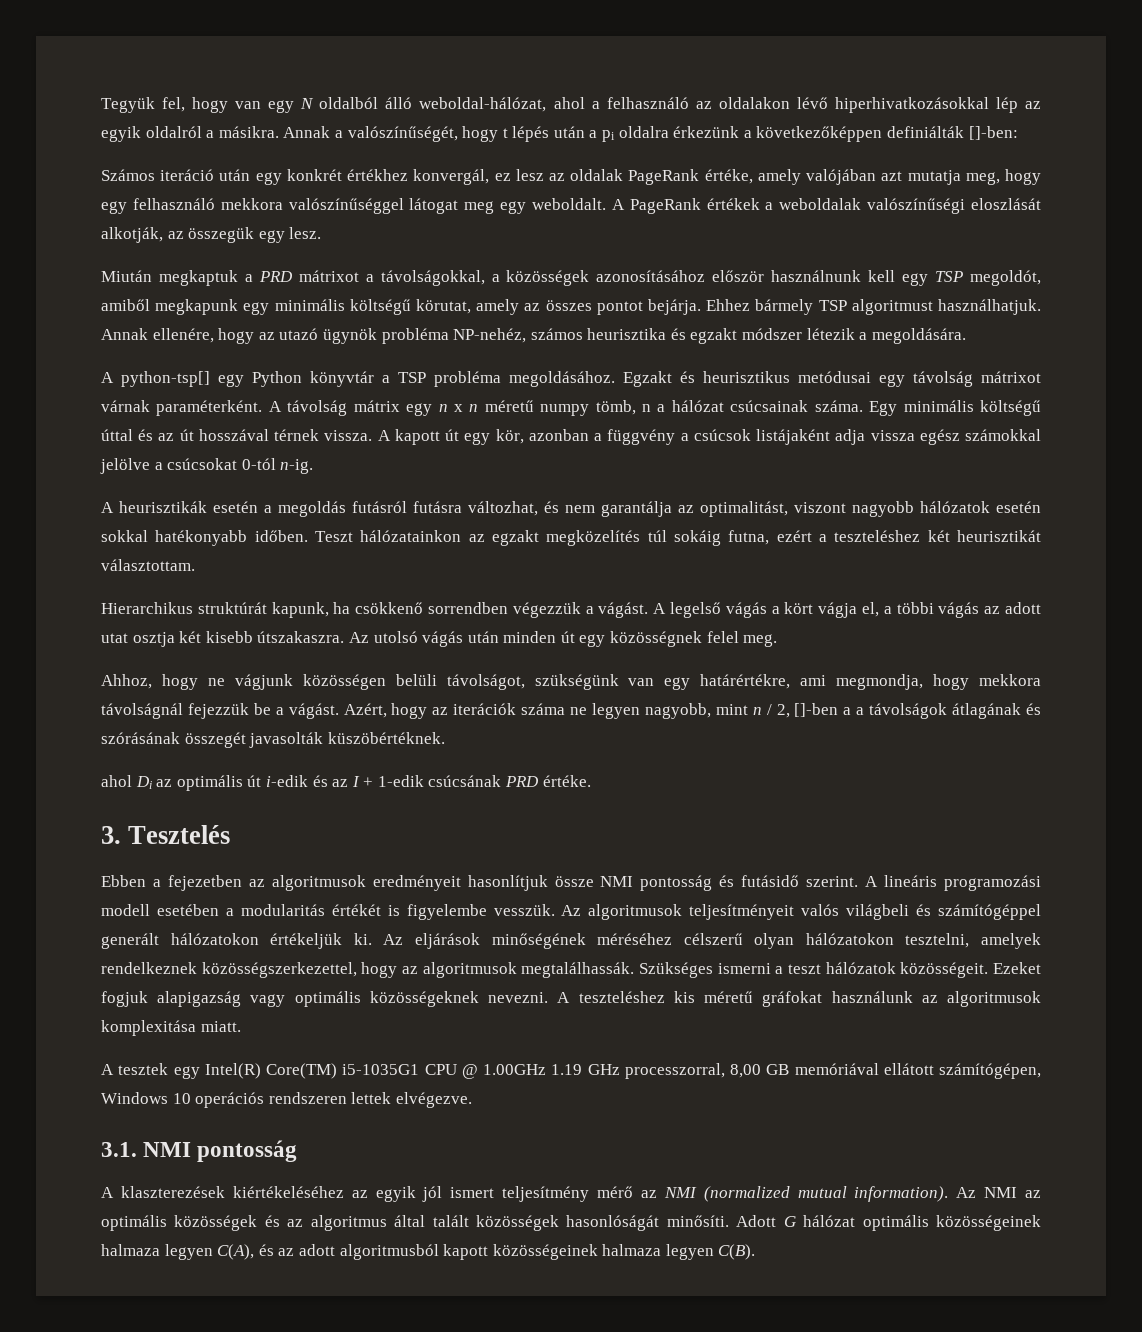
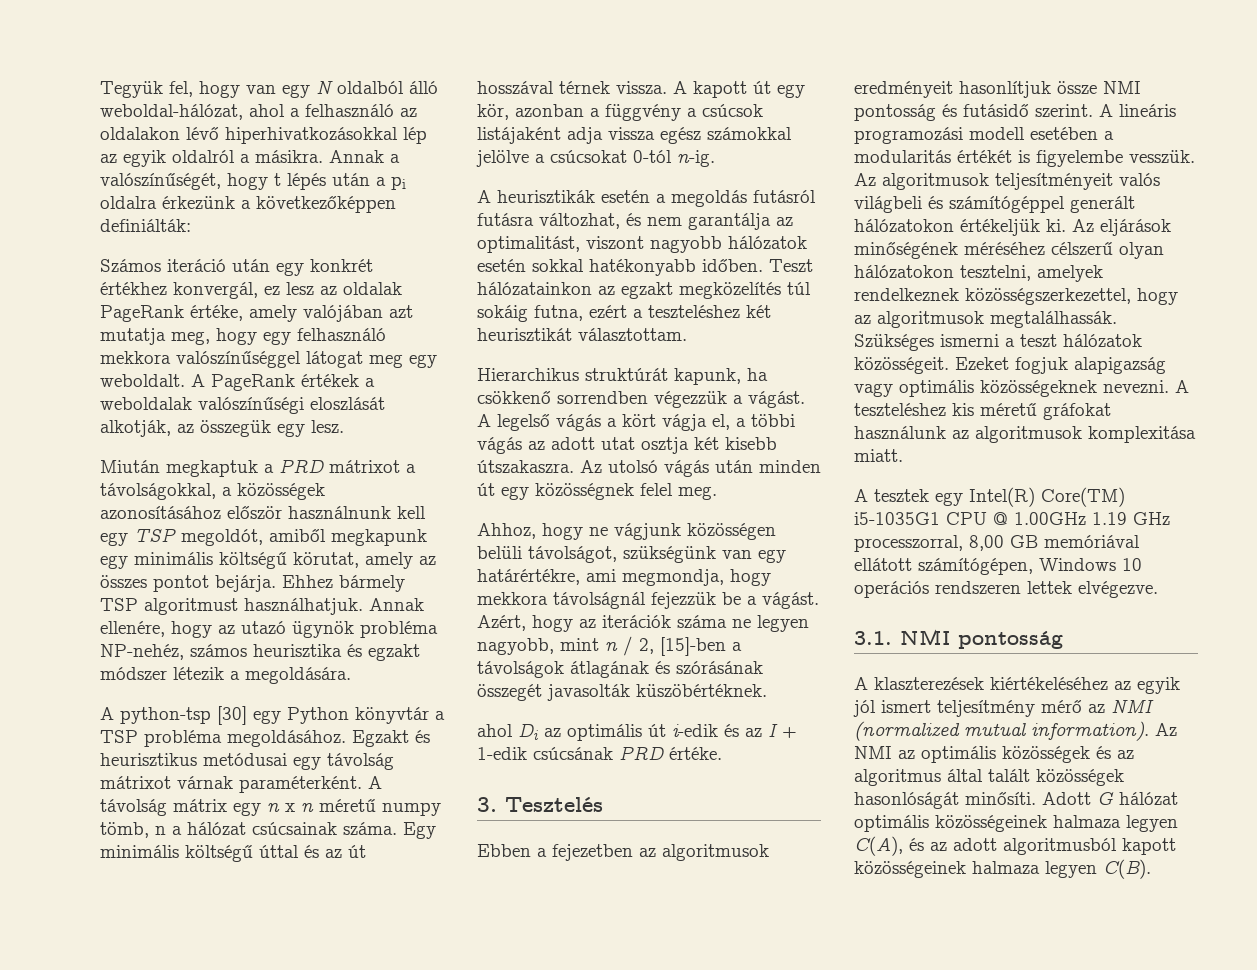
- Annak a valószínűségét, hogy t lépés után a pi oldalra érkezünk a következőképpen definiálták []-ben:
+ Annak a valószínűségét, hogy t lépés után a pi oldalra érkezünk a következőképpen definiálták:
- A python-tsp[] egy Python könyvtár a TSP probléma megoldásához.
+ A python-tsp [30] egy Python könyvtár a TSP probléma megoldásához.
- Azért, hogy az iterációk száma ne legyen nagyobb, mint n / 2, []-ben a a távolságok átlagának és szórásának összegét javasolták küszöbértéknek.
+ Azért, hogy az iterációk száma ne legyen nagyobb, mint n / 2, [15]-ben a távolságok átlagának és szórásának összegét javasolták küszöbértéknek.

